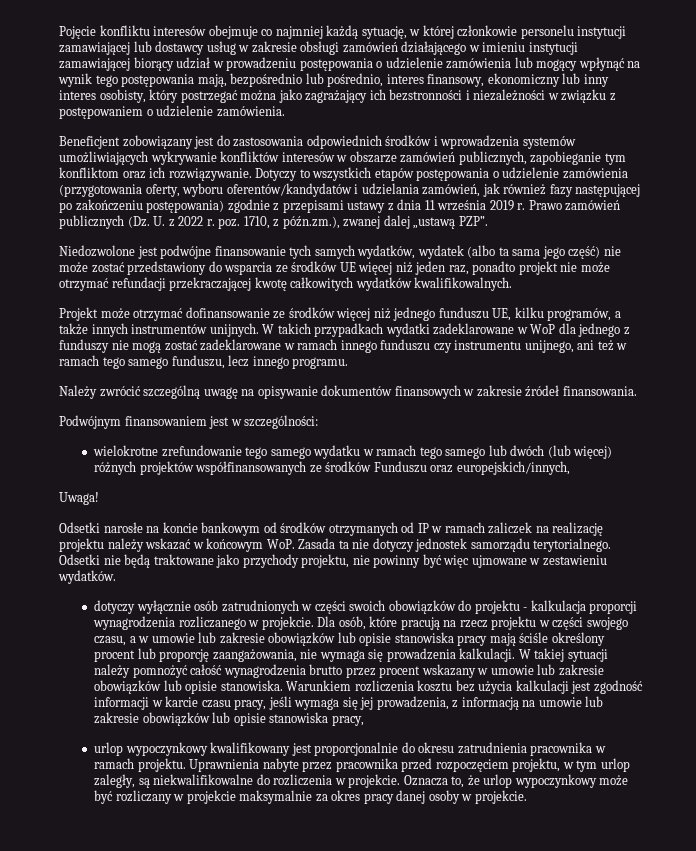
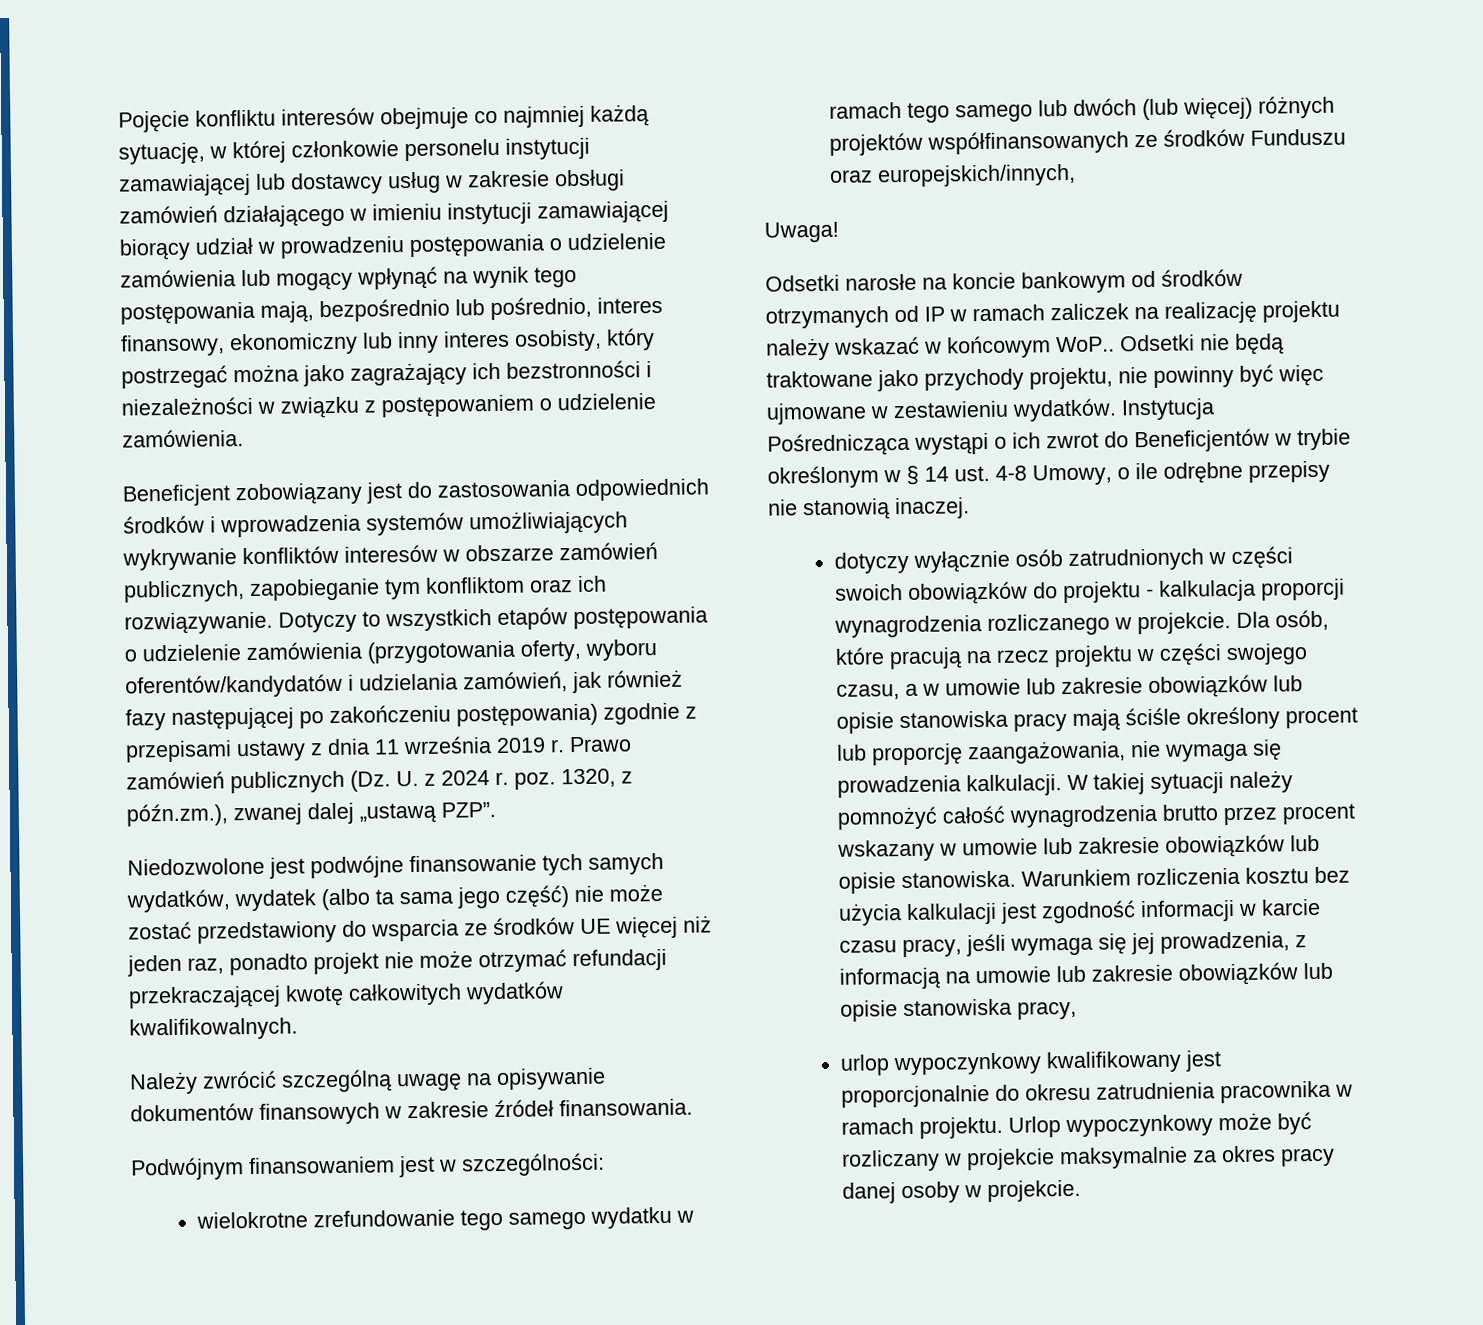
- Prawo zamówień publicznych (Dz. U. z 2022 r. poz. 1710, z późn.zm.), zwanej dalej „ustawą PZP”.
+ Prawo zamówień publicznych (Dz. U. z 2024 r. poz. 1320, z późn.zm.), zwanej dalej „ustawą PZP”.
- Projekt może otrzymać dofinansowanie ze środków więcej niż jednego funduszu UE, kilku programów, a także innych instrumentów unijnych. W takich przypadkach wydatki zadeklarowane w WoP dla jednego z funduszy nie mogą zostać zadeklarowane w ramach innego funduszu czy instrumentu unijnego, ani też w ramach tego samego funduszu, lecz innego programu.
- Odsetki narosłe na koncie bankowym od środków otrzymanych od IP w ramach zaliczek na realizację projektu należy wskazać w końcowym WoP. Zasada ta nie dotyczy jednostek samorządu terytorialnego.
+ Odsetki narosłe na koncie bankowym od środków otrzymanych od IP w ramach zaliczek na realizację projektu należy wskazać w końcowym WoP..
+ Instytucja Pośrednicząca wystąpi o ich zwrot do Beneficjentów w trybie określonym w § 14 ust. 4-8 Umowy, o ile odrębne przepisy nie stanowią inaczej.
- Uprawnienia nabyte przez pracownika przed rozpoczęciem projektu, w tym urlop zaległy, są niekwalifikowalne do rozliczenia w projekcie. Oznacza to, że urlop wypoczynkowy może być rozliczany w projekcie maksymalnie za okres pracy danej osoby w projekcie.
+ Urlop wypoczynkowy może być rozliczany w projekcie maksymalnie za okres pracy danej osoby w projekcie.

